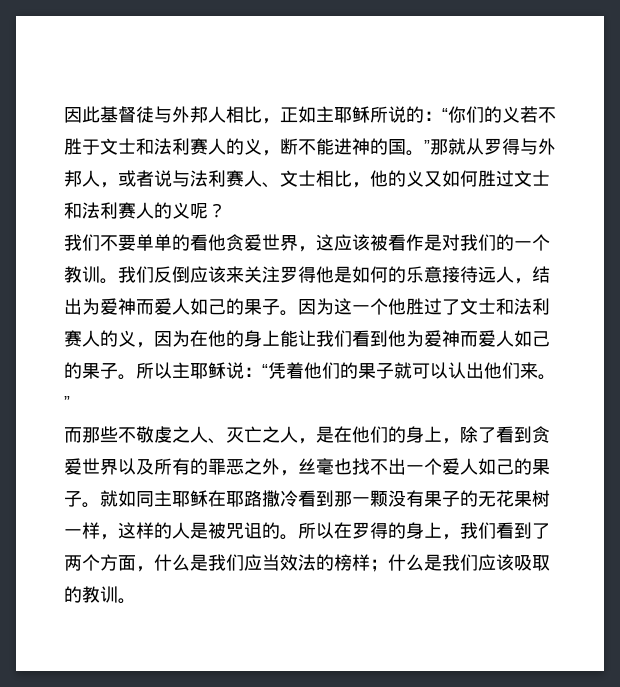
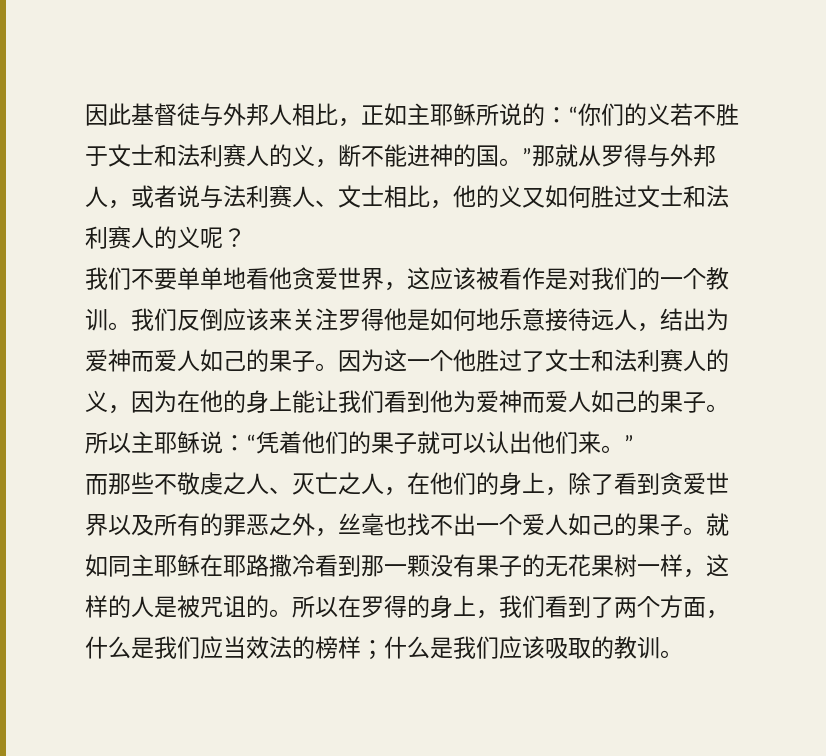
- 我们不要单单的看他贪爱世界，这应该被看作是对我们的一个教训。
+ 我们不要单单地看他贪爱世界，这应该被看作是对我们的一个教训。
- 我们反倒应该来关注罗得他是如何的乐意接待远人，结出为爱神而爱人如己的果子。
+ 我们反倒应该来关注罗得他是如何地乐意接待远人，结出为爱神而爱人如己的果子。
- 而那些不敬虔之人、灭亡之人，是在他们的身上，除了看到贪爱世界以及所有的罪恶之外，丝毫也找不出一个爱人如己的果子。
+ 而那些不敬虔之人、灭亡之人，在他们的身上，除了看到贪爱世界以及所有的罪恶之外，丝毫也找不出一个爱人如己的果子。

